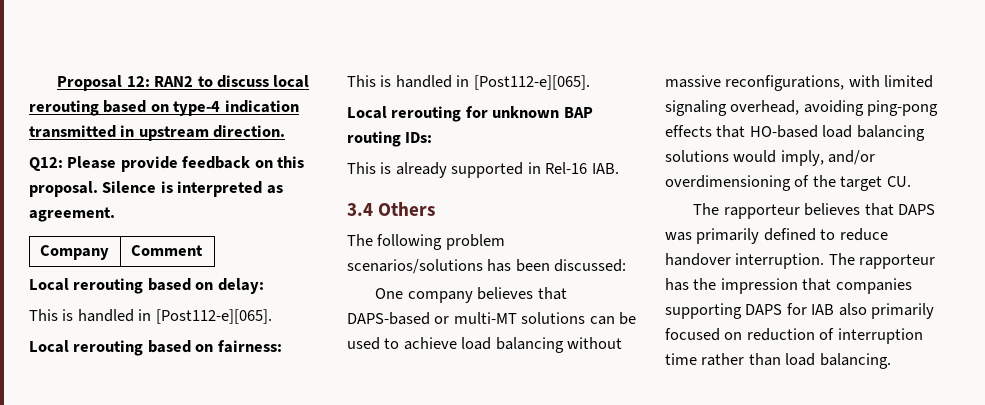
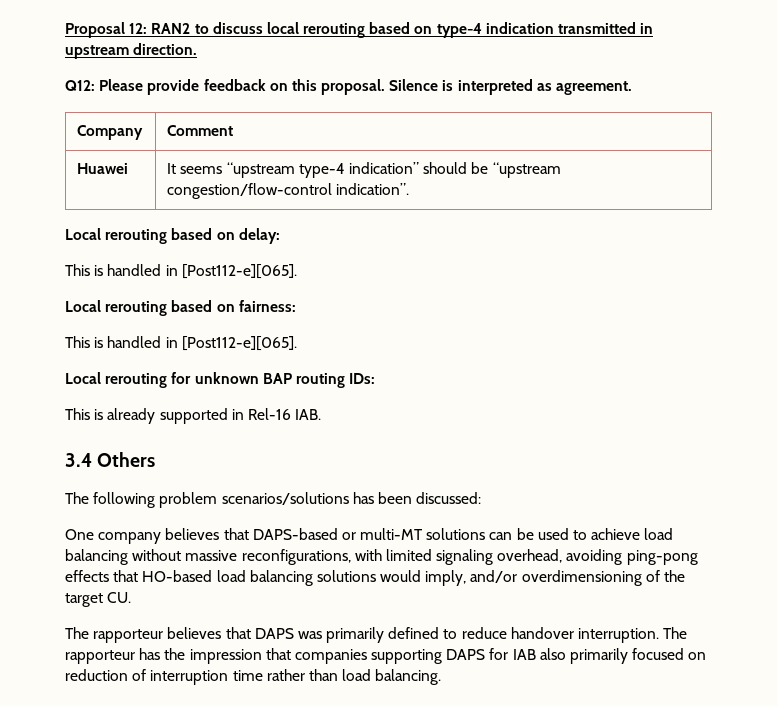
+ Huawei | It seems “upstream type-4 indication” should be “upstream congestion/flow-control indication”.

